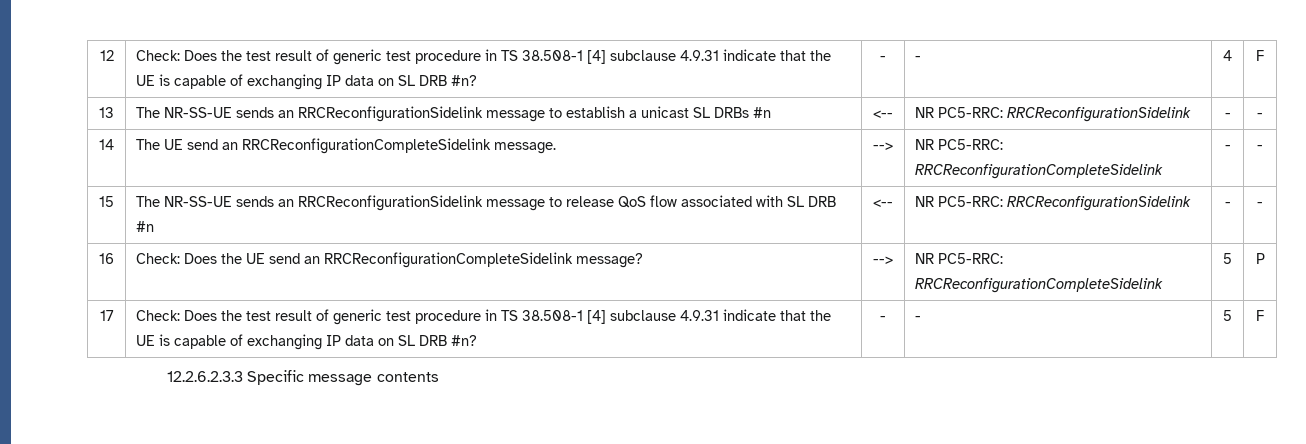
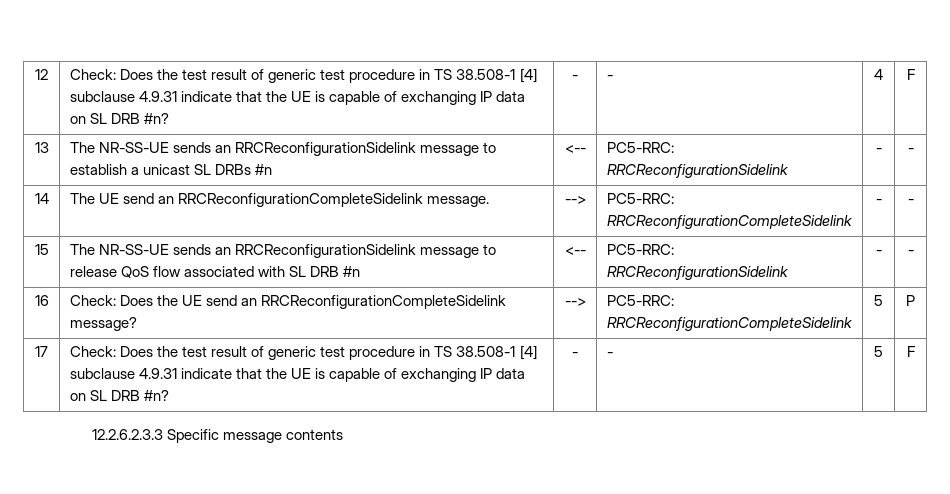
- 13 | The NR-SS-UE sends an RRCReconfigurationSidelink message to establish a unicast SL DRBs #n | <-- | NR PC5-RRC: RRCReconfigurationSidelink | - | -
+ 13 | The NR-SS-UE sends an RRCReconfigurationSidelink message to establish a unicast SL DRBs #n | <-- | PC5-RRC: RRCReconfigurationSidelink | - | -
- 14 | The UE send an RRCReconfigurationCompleteSidelink message. | --> | NR PC5-RRC: RRCReconfigurationCompleteSidelink | - | -
+ 14 | The UE send an RRCReconfigurationCompleteSidelink message. | --> | PC5-RRC: RRCReconfigurationCompleteSidelink | - | -
- 15 | The NR-SS-UE sends an RRCReconfigurationSidelink message to release QoS flow associated with SL DRB #n | <-- | NR PC5-RRC: RRCReconfigurationSidelink | - | -
+ 15 | The NR-SS-UE sends an RRCReconfigurationSidelink message to release QoS flow associated with SL DRB #n | <-- | PC5-RRC: RRCReconfigurationSidelink | - | -
- 16 | Check: Does the UE send an RRCReconfigurationCompleteSidelink message? | --> | NR PC5-RRC: RRCReconfigurationCompleteSidelink | 5 | P
+ 16 | Check: Does the UE send an RRCReconfigurationCompleteSidelink message? | --> | PC5-RRC: RRCReconfigurationCompleteSidelink | 5 | P

